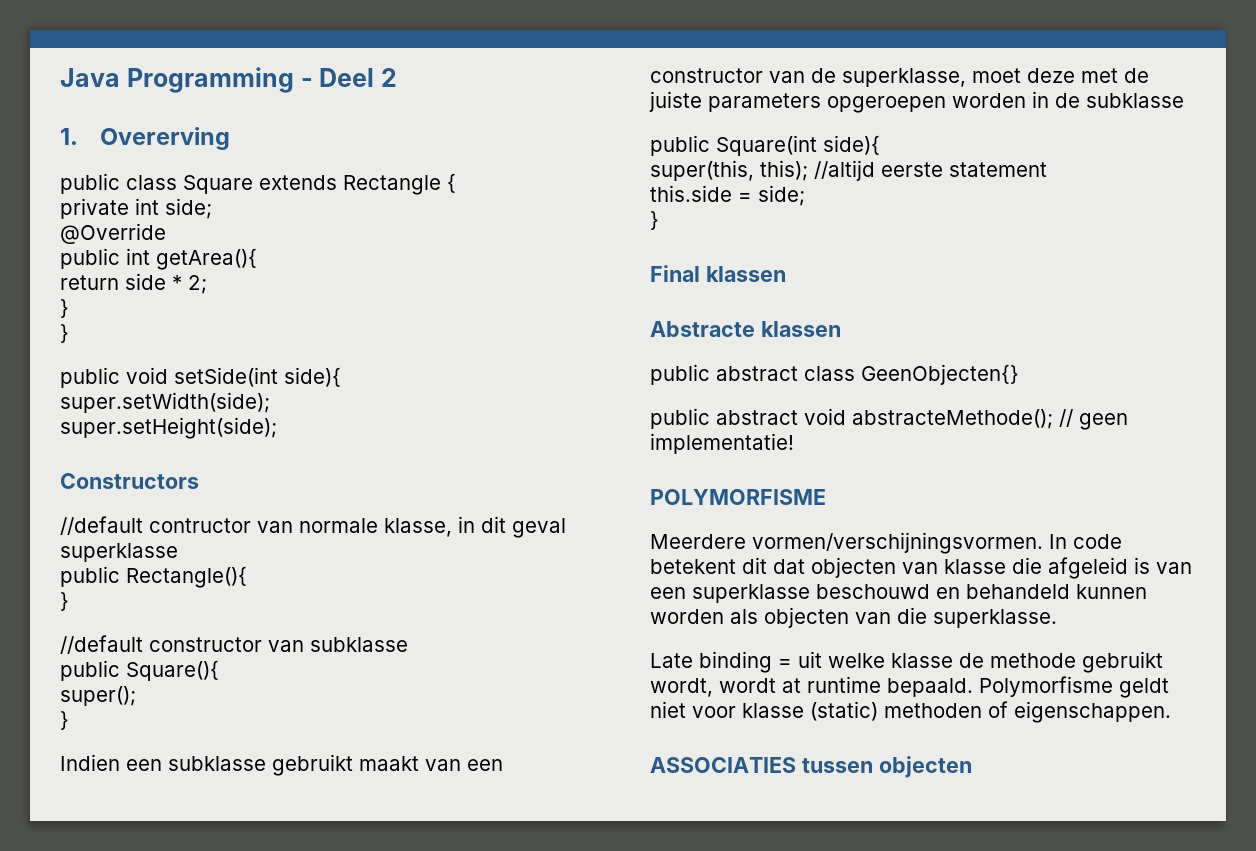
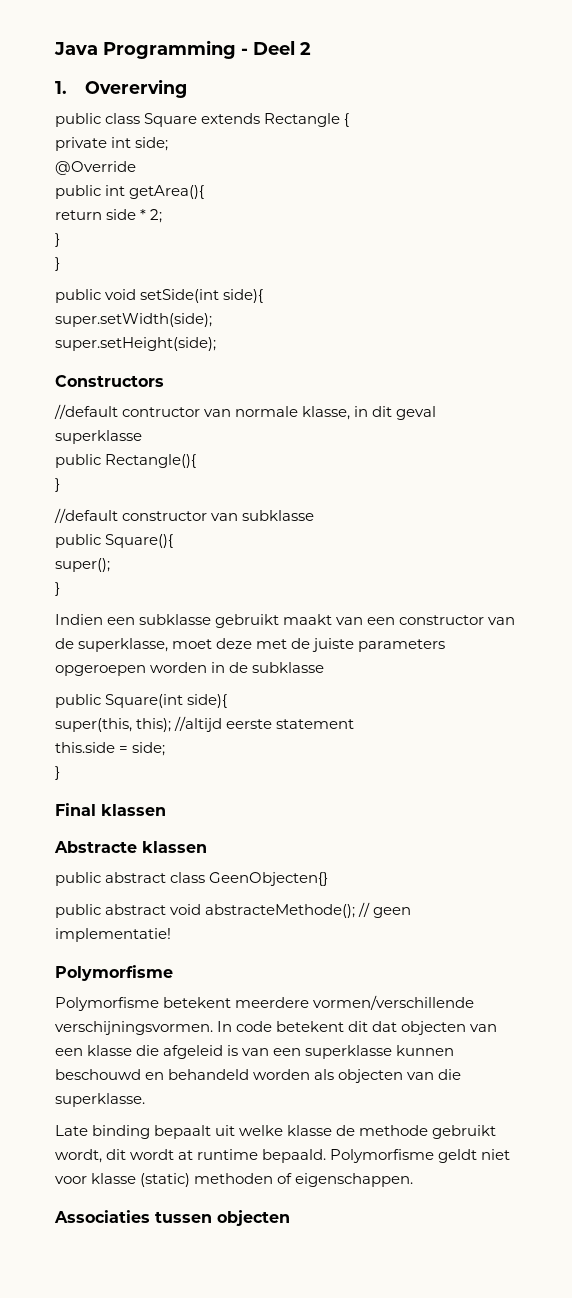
  public abstract void abstracteMethode(); // geen implementatie!
- POLYMORFISME
- Meerdere vormen/verschijningsvormen.
+ Polymorfisme
+ Polymorfisme betekent meerdere vormen/verschillende verschijningsvormen.
- In code betekent dit dat objecten van klasse die afgeleid is van een superklasse beschouwd en behandeld kunnen worden als objecten van die superklasse.
+ In code betekent dit dat objecten van een klasse die afgeleid is van een superklasse kunnen beschouwd en behandeld worden als objecten van die superklasse.
- Late binding = uit welke klasse de methode gebruikt wordt, wordt at runtime bepaald.
+ Late binding bepaalt uit welke klasse de methode gebruikt wordt, dit wordt at runtime bepaald.
- ASSOCIATIES tussen objecten
+ Associaties tussen objecten

